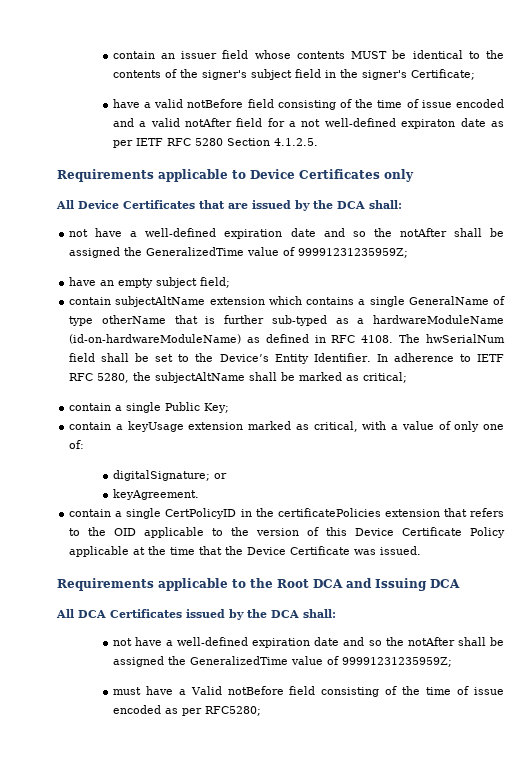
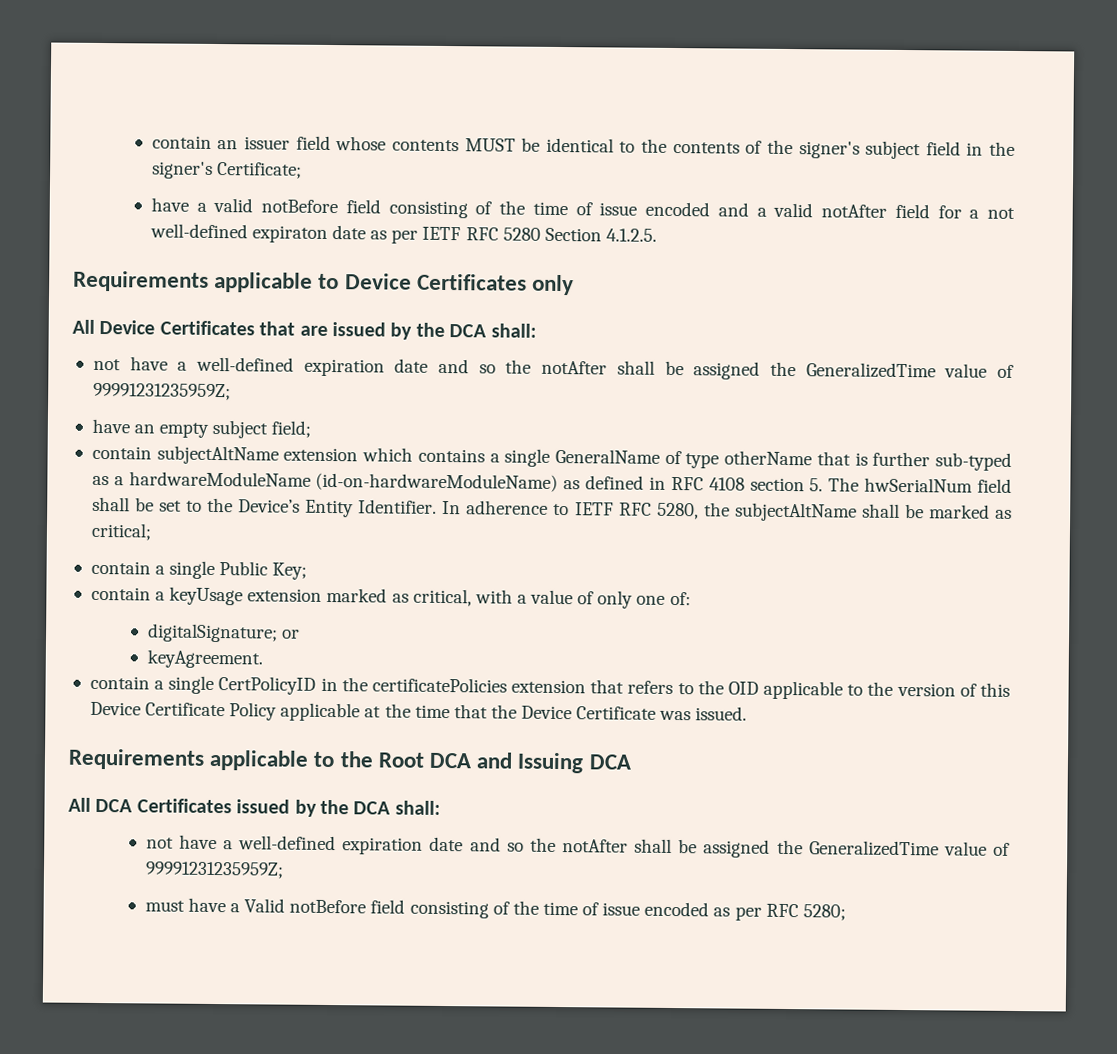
- contain subjectAltName extension which contains a single GeneralName of type otherName that is further sub-typed as a hardwareModuleName (id-on-hardwareModuleName) as defined in RFC 4108. The hwSerialNum field shall be set to the Device’s Entity Identifier.
+ contain subjectAltName extension which contains a single GeneralName of type otherName that is further sub-typed as a hardwareModuleName (id-on-hardwareModuleName) as defined in RFC 4108 section 5. The hwSerialNum field shall be set to the Device’s Entity Identifier.
- must have a Valid notBefore field consisting of the time of issue encoded as per RFC5280;
+ must have a Valid notBefore field consisting of the time of issue encoded as per RFC 5280;

